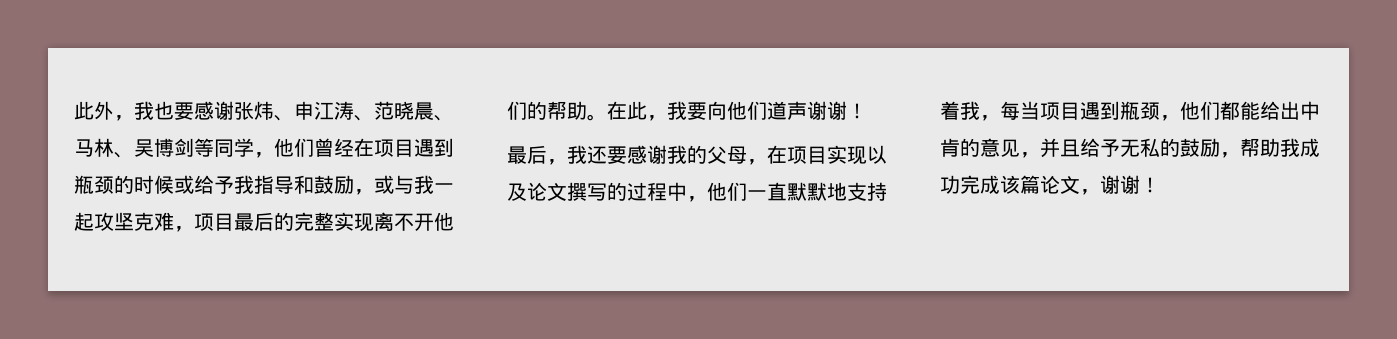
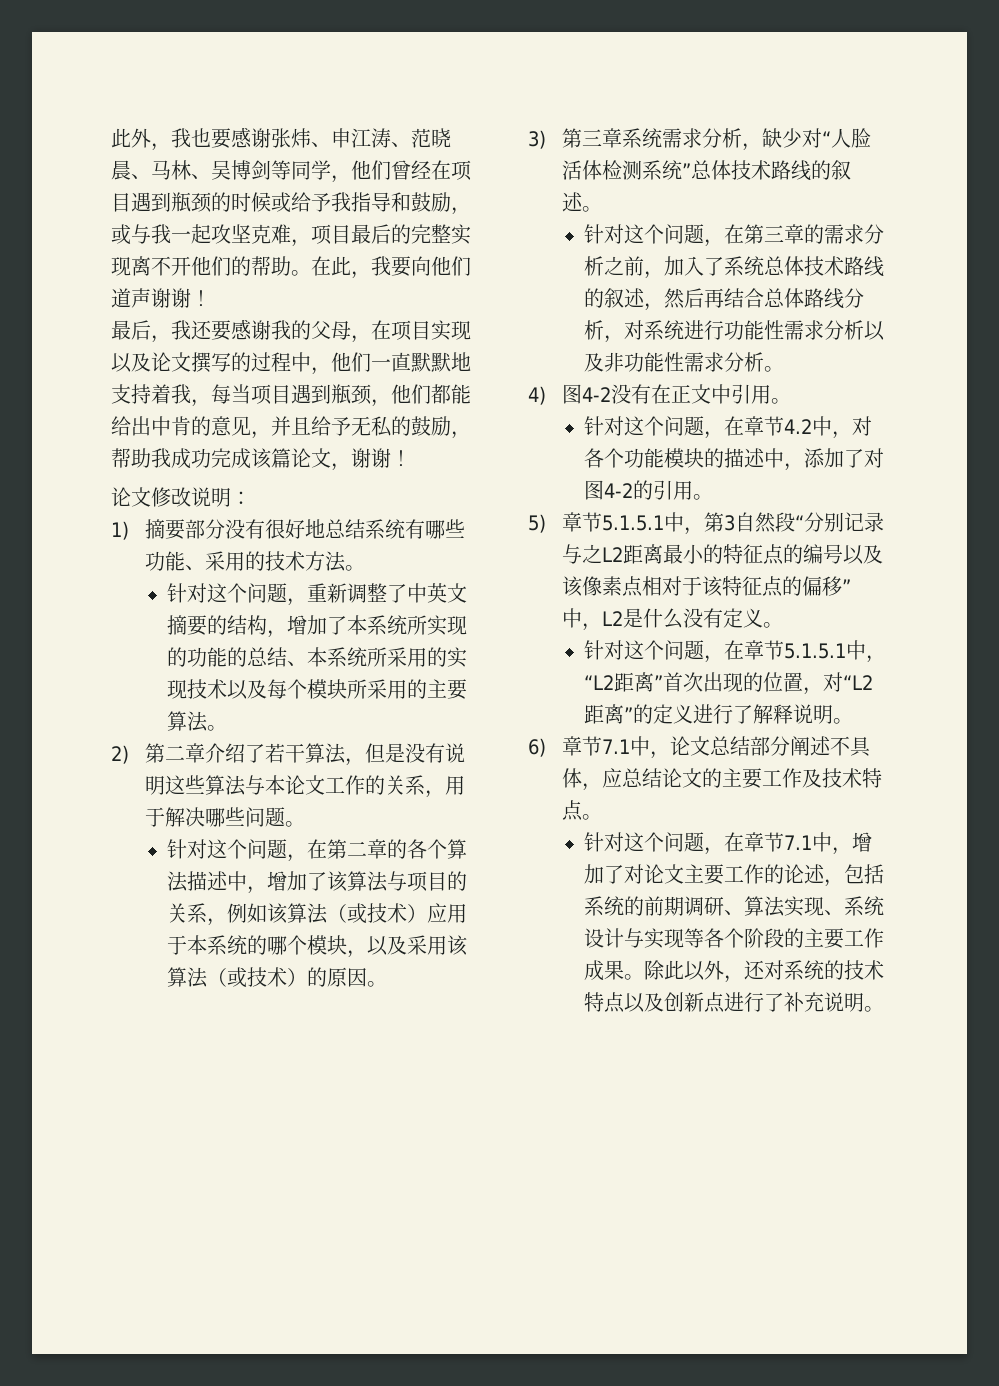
+ 论文修改说明：
+ 1)摘要部分没有很好地总结系统有哪些功能、采用的技术方法。
+ 针对这个问题，重新调整了中英文摘要的结构，增加了本系统所实现的功能的总结、本系统所采用的实现技术以及每个模块所采用的主要算法。
+ 2)第二章介绍了若干算法，但是没有说明这些算法与本论文工作的关系，用于解决哪些问题。
+ 针对这个问题，在第二章的各个算法描述中，增加了该算法与项目的关系，例如该算法（或技术）应用于本系统的哪个模块，以及采用该算法（或技术）的原因。
+ 3)第三章系统需求分析，缺少对“人脸活体检测系统”总体技术路线的叙述。
+ 针对这个问题，在第三章的需求分析之前，加入了系统总体技术路线的叙述，然后再结合总体路线分析，对系统进行功能性需求分析以及非功能性需求分析。
+ 4)图4-2没有在正文中引用。
+ 针对这个问题，在章节4.2中，对各个功能模块的描述中，添加了对图4-2的引用。
+ 5)章节5.1.5.1中，第3自然段“分别记录与之L2距离最小的特征点的编号以及该像素点相对于该特征点的偏移”中，L2是什么没有定义。
+ 针对这个问题，在章节5.1.5.1中，“L2距离”首次出现的位置，对“L2距离”的定义进行了解释说明。
+ 6)章节7.1中，论文总结部分阐述不具体，应总结论文的主要工作及技术特点。
+ 针对这个问题，在章节7.1中，增加了对论文主要工作的论述，包括系统的前期调研、算法实现、系统设计与实现等各个阶段的主要工作成果。除此以外，还对系统的技术特点以及创新点进行了补充说明。

